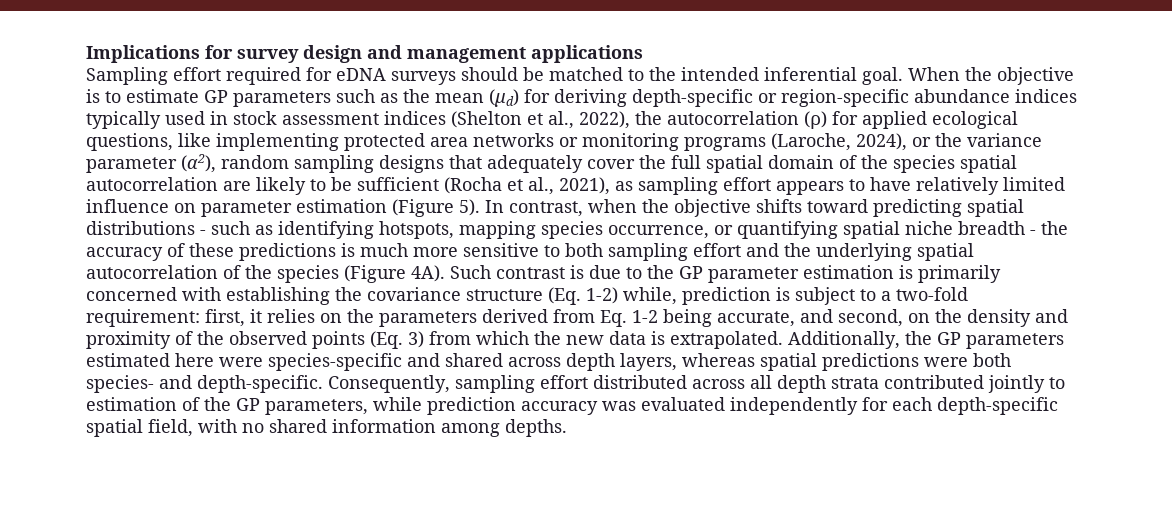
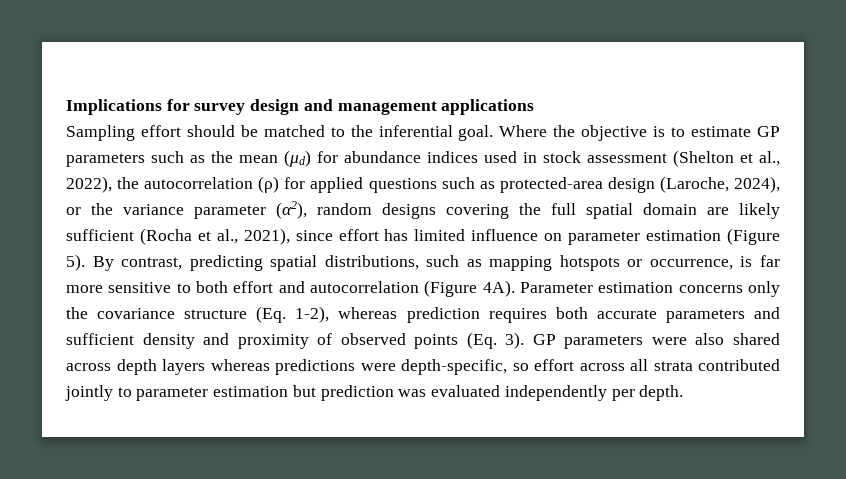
- Sampling effort required for eDNA surveys should be matched to the intended inferential goal.
+ Sampling effort should be matched to the inferential goal.
- When the objective is to estimate GP parameters such as the mean (μd) for deriving depth-specific or region-specific abundance indices typically used in stock assessment indices (Shelton et al., 2022), the autocorrelation (ρ) for applied ecological questions, like implementing protected area networks or monitoring programs (Laroche, 2024), or the variance parameter (α2), random sampling designs that adequately cover the full spatial domain of the species spatial autocorrelation are likely to be sufficient (Rocha et al., 2021), as sampling effort appears to have relatively limited influence on parameter estimation (Figure 5).
+ Where the objective is to estimate GP parameters such as the mean (μd) for abundance indices used in stock assessment (Shelton et al., 2022), the autocorrelation (ρ) for applied questions such as protected-area design (Laroche, 2024), or the variance parameter (α2), random designs covering the full spatial domain are likely sufficient (Rocha et al., 2021), since effort has limited influence on parameter estimation (Figure 5).
- In contrast, when the objective shifts toward predicting spatial distributions - such as identifying hotspots, mapping species occurrence, or quantifying spatial niche breadth - the accuracy of these predictions is much more sensitive to both sampling effort and the underlying spatial autocorrelation of the species (Figure 4A). Such contrast is due to the GP parameter estimation is primarily concerned with establishing the covariance structure (Eq. 1-2) while, prediction is subject to a two-fold requirement: first, it relies on the parameters derived from Eq. 1-2 being accurate, and second, on the density and proximity of the observed points (Eq. 3) from which the new data is extrapolated. Additionally, the GP parameters estimated here were species-specific and shared across depth layers, whereas spatial predictions were both species- and depth-specific. Consequently, sampling effort distributed across all depth strata contributed jointly to estimation of the GP parameters, while prediction accuracy was evaluated independently for each depth-specific spatial field, with no shared information among depths.
+ By contrast, predicting spatial distributions, such as mapping hotspots or occurrence, is far more sensitive to both effort and autocorrelation (Figure 4A). Parameter estimation concerns only the covariance structure (Eq. 1-2), whereas prediction requires both accurate parameters and sufficient density and proximity of observed points (Eq. 3). GP parameters were also shared across depth layers whereas predictions were depth-specific, so effort across all strata contributed jointly to parameter estimation but prediction was evaluated independently per depth.

